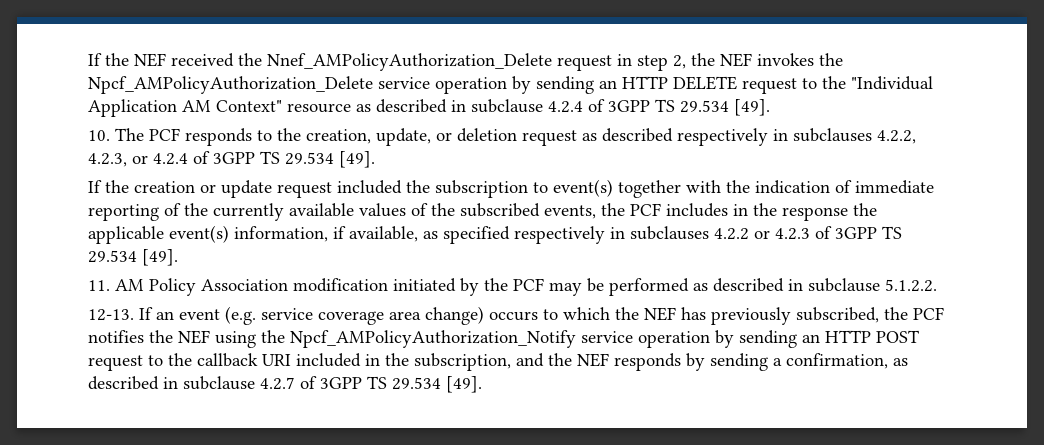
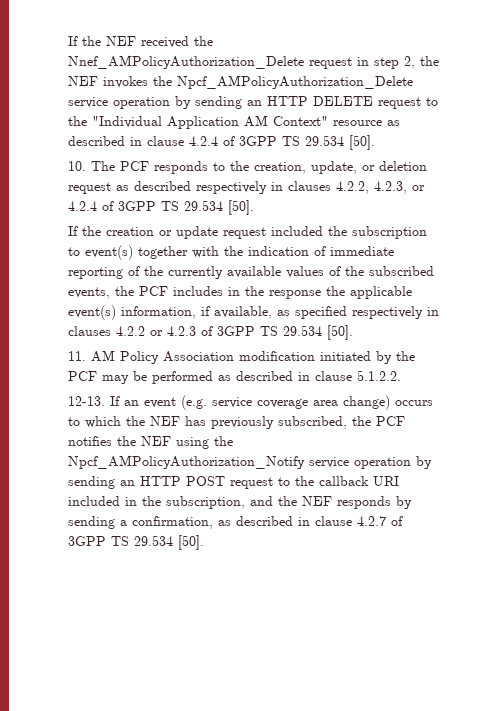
- If the NEF received the Nnef_AMPolicyAuthorization_Delete request in step 2, the NEF invokes the Npcf_AMPolicyAuthorization_Delete service operation by sending an HTTP DELETE request to the "Individual Application AM Context" resource as described in subclause 4.2.4 of 3GPP TS 29.534 [49].
+ If the NEF received the Nnef_AMPolicyAuthorization_Delete request in step 2, the NEF invokes the Npcf_AMPolicyAuthorization_Delete service operation by sending an HTTP DELETE request to the "Individual Application AM Context" resource as described in clause 4.2.4 of 3GPP TS 29.534 [50].
- 10. The PCF responds to the creation, update, or deletion request as described respectively in subclauses 4.2.2, 4.2.3, or 4.2.4 of 3GPP TS 29.534 [49].
+ 10. The PCF responds to the creation, update, or deletion request as described respectively in clauses 4.2.2, 4.2.3, or 4.2.4 of 3GPP TS 29.534 [50].
- If the creation or update request included the subscription to event(s) together with the indication of immediate reporting of the currently available values of the subscribed events, the PCF includes in the response the applicable event(s) information, if available, as specified respectively in subclauses 4.2.2 or 4.2.3 of 3GPP TS 29.534 [49].
+ If the creation or update request included the subscription to event(s) together with the indication of immediate reporting of the currently available values of the subscribed events, the PCF includes in the response the applicable event(s) information, if available, as specified respectively in clauses 4.2.2 or 4.2.3 of 3GPP TS 29.534 [50].
- 11. AM Policy Association modification initiated by the PCF may be performed as described in subclause 5.1.2.2.
+ 11. AM Policy Association modification initiated by the PCF may be performed as described in clause 5.1.2.2.
- If an event (e.g. service coverage area change) occurs to which the NEF has previously subscribed, the PCF notifies the NEF using the Npcf_AMPolicyAuthorization_Notify service operation by sending an HTTP POST request to the callback URI included in the subscription, and the NEF responds by sending a confirmation, as described in subclause 4.2.7 of 3GPP TS 29.534 [49].
+ If an event (e.g. service coverage area change) occurs to which the NEF has previously subscribed, the PCF notifies the NEF using the Npcf_AMPolicyAuthorization_Notify service operation by sending an HTTP POST request to the callback URI included in the subscription, and the NEF responds by sending a confirmation, as described in clause 4.2.7 of 3GPP TS 29.534 [50].

